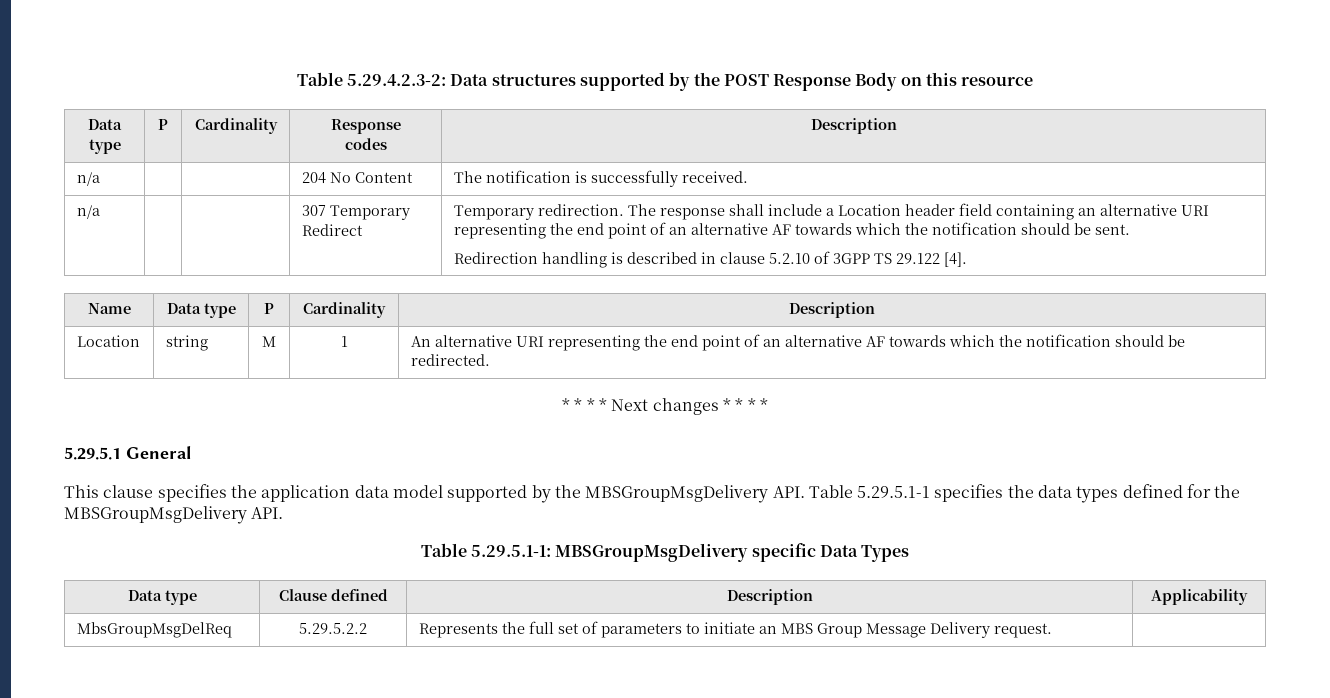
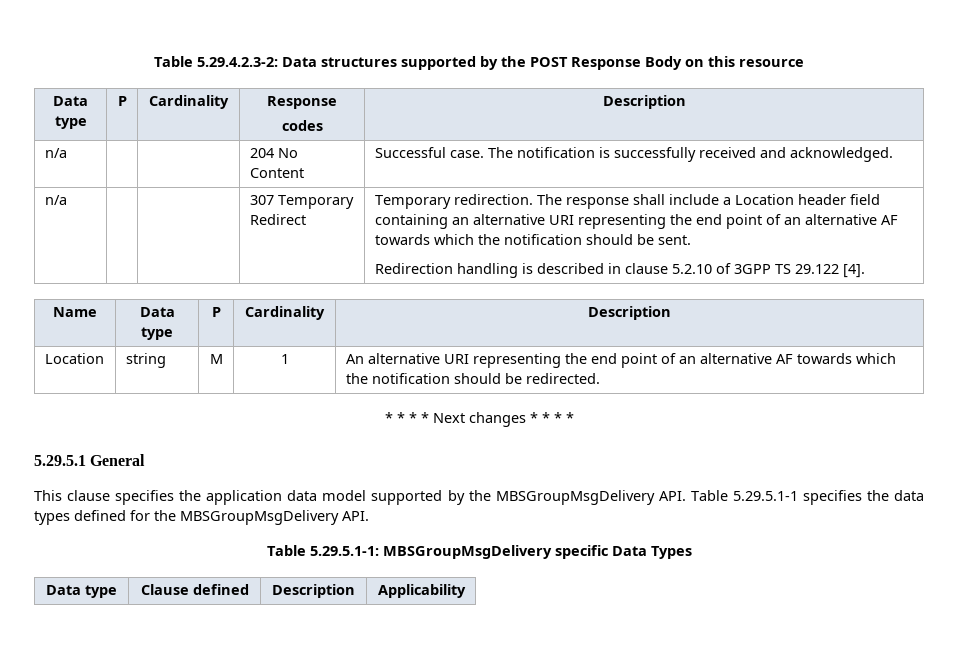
- n/a | | | 204 No Content | The notification is successfully received.
+ n/a | | | 204 No Content | Successful case. The notification is successfully received and acknowledged.
- MbsGroupMsgDelReq | 5.29.5.2.2 | Represents the full set of parameters to initiate an MBS Group Message Delivery request. |

